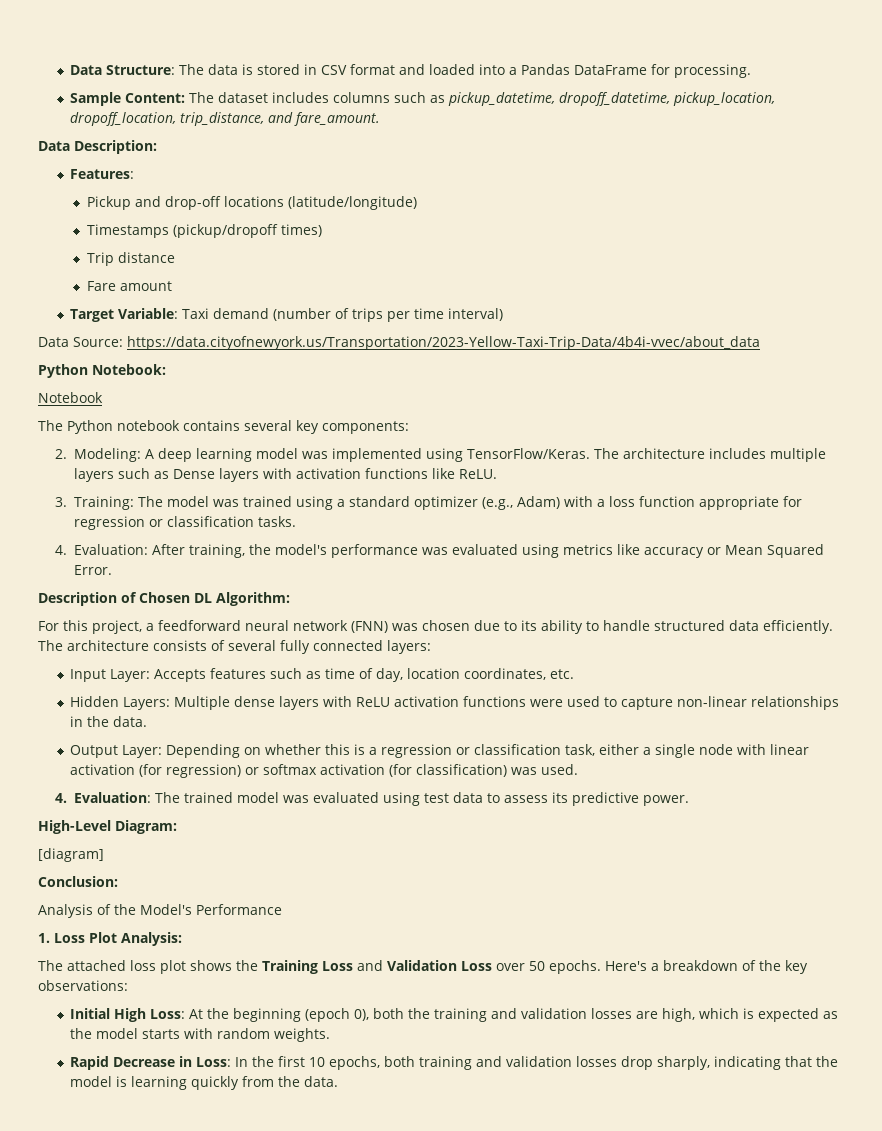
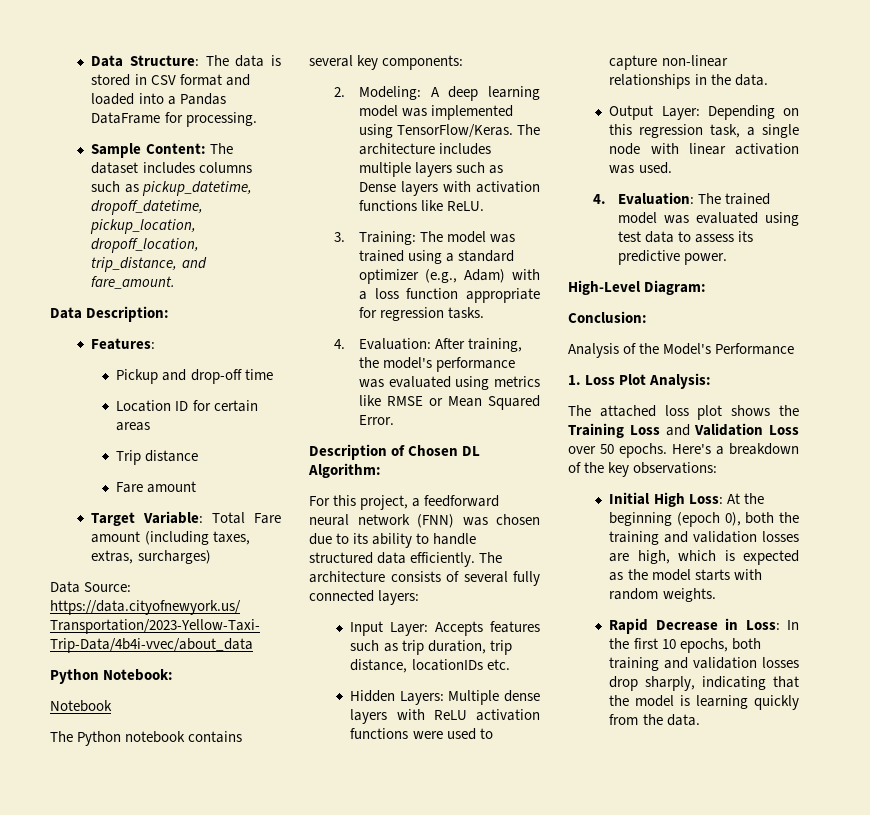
- Pickup and drop-off locations (latitude/longitude)
- Timestamps (pickup/dropoff times)
+ Pickup and drop-off time
+ Location ID for certain areas
- Target Variable: Taxi demand (number of trips per time interval)
+ Target Variable: Total Fare amount (including taxes, extras, surcharges)
- 3. Training: The model was trained using a standard optimizer (e.g., Adam) with a loss function appropriate for regression or classification tasks.
+ 3. Training: The model was trained using a standard optimizer (e.g., Adam) with a loss function appropriate for regression tasks.
- 4. Evaluation: After training, the model's performance was evaluated using metrics like accuracy or Mean Squared Error.
+ 4. Evaluation: After training, the model's performance was evaluated using metrics like RMSE or Mean Squared Error.
- Input Layer: Accepts features such as time of day, location coordinates, etc.
+ Input Layer: Accepts features such as trip duration, trip distance, locationIDs etc.
- Output Layer: Depending on whether this is a regression or classification task, either a single node with linear activation (for regression) or softmax activation (for classification) was used.
+ Output Layer: Depending on this regression task, a single node with linear activation was used.
- [diagram]

